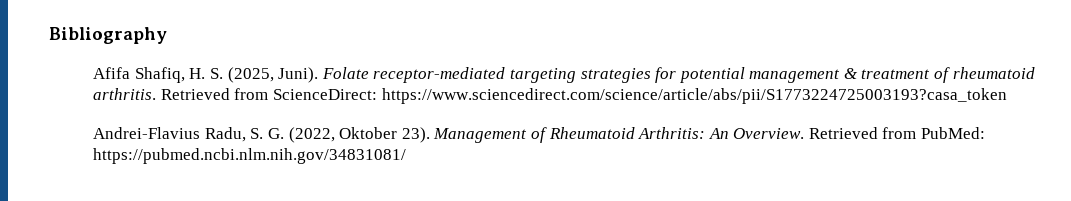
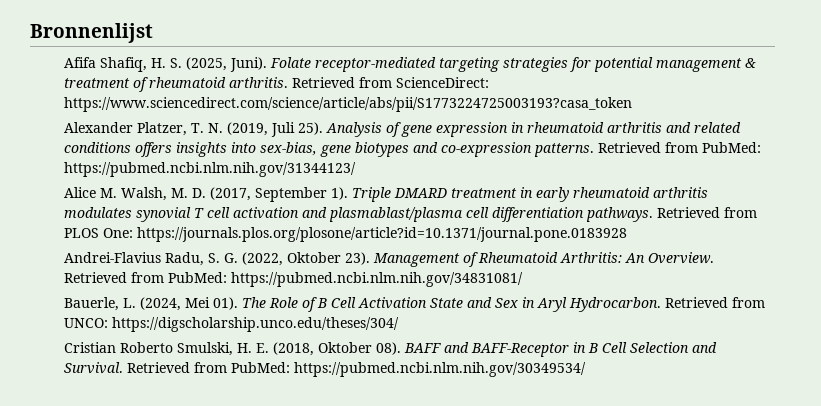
- Bibliography
+ Bronnenlijst
+ Alexander Platzer, T. N. (2019, Juli 25). Analysis of gene expression in rheumatoid arthritis and related conditions offers insights into sex-bias, gene biotypes and co-expression patterns. Retrieved from PubMed: https://pubmed.ncbi.nlm.nih.gov/31344123/
+ Alice M. Walsh, M. D. (2017, September 1). Triple DMARD treatment in early rheumatoid arthritis modulates synovial T cell activation and plasmablast/plasma cell differentiation pathways. Retrieved from PLOS One: https://journals.plos.org/plosone/article?id=10.1371/journal.pone.0183928
+ Bauerle, L. (2024, Mei 01). The Role of B Cell Activation State and Sex in Aryl Hydrocarbon. Retrieved from UNCO: https://digscholarship.unco.edu/theses/304/
+ Cristian Roberto Smulski, H. E. (2018, Oktober 08). BAFF and BAFF-Receptor in B Cell Selection and Survival. Retrieved from PubMed: https://pubmed.ncbi.nlm.nih.gov/30349534/

